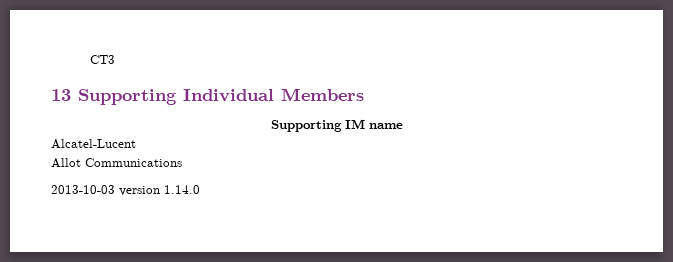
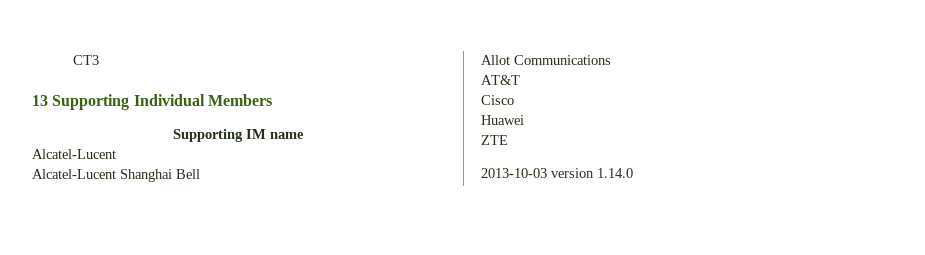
+ Alcatel-Lucent Shanghai Bell
+ AT&T
+ Cisco
+ Huawei
+ ZTE

